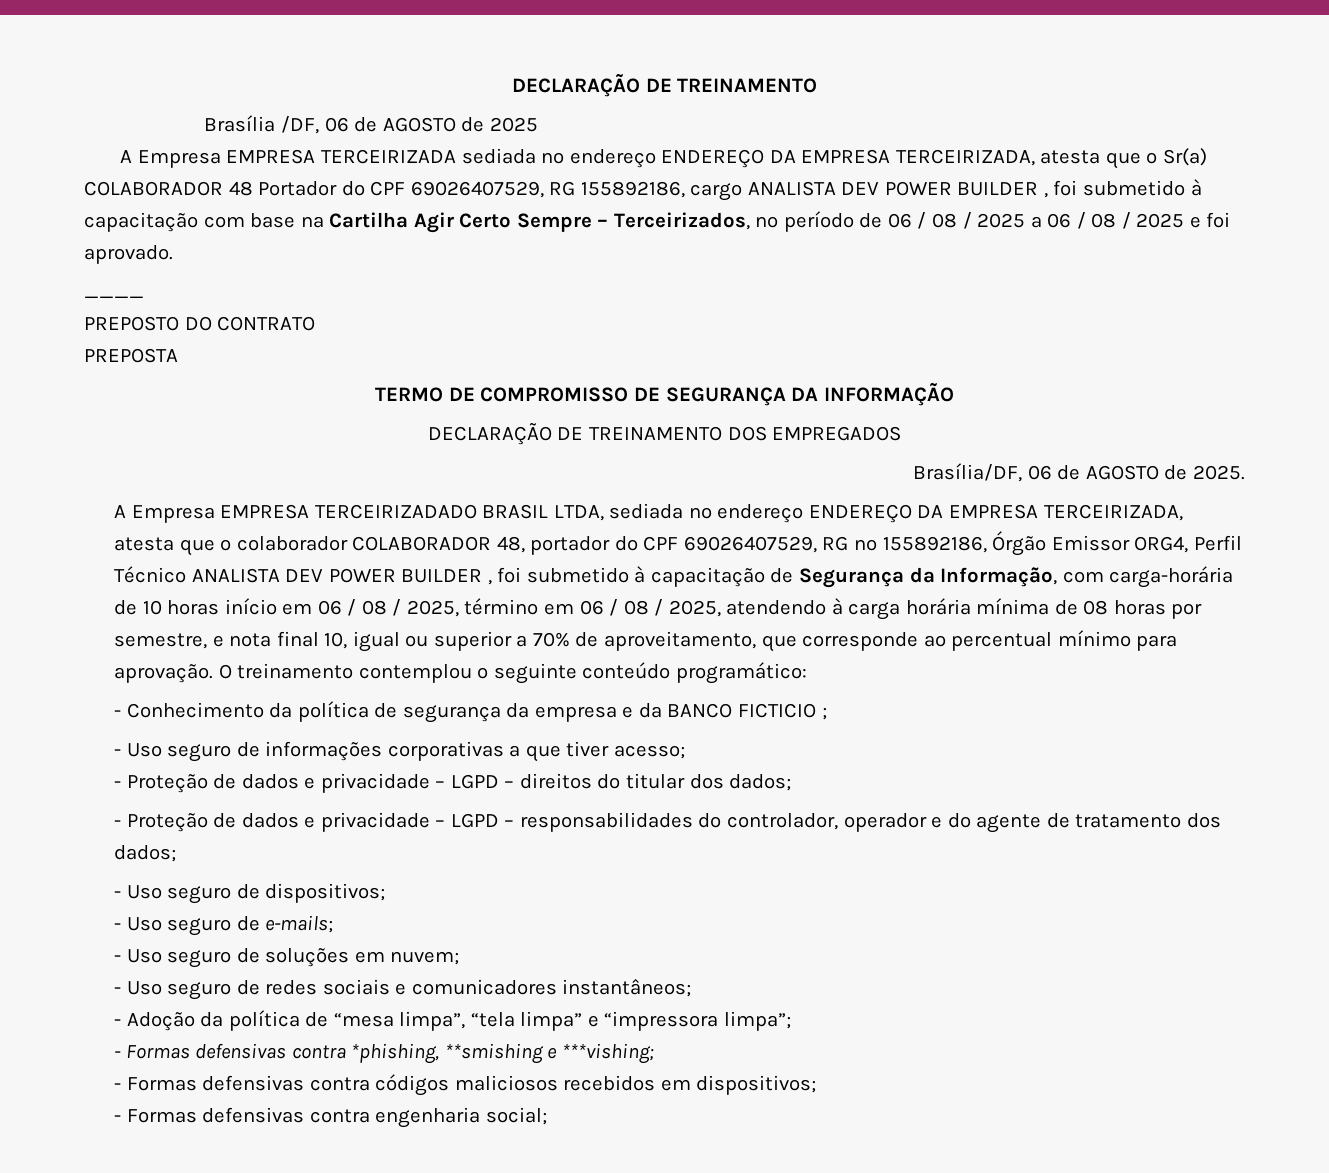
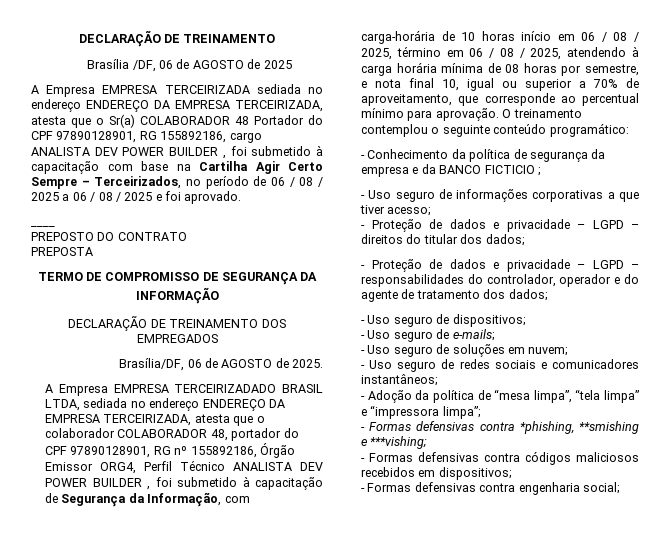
- A Empresa EMPRESA TERCEIRIZADA sediada no endereço ENDEREÇO DA EMPRESA TERCEIRIZADA, atesta que o Sr(a) COLABORADOR 48 Portador do CPF 69026407529, RG 155892186, cargo ANALISTA DEV POWER BUILDER , foi submetido à capacitação com base na Cartilha Agir Certo Sempre – Terceirizados, no período de 06 / 08 / 2025 a 06 / 08 / 2025 e foi aprovado.
+ A Empresa EMPRESA TERCEIRIZADA sediada no endereço ENDEREÇO DA EMPRESA TERCEIRIZADA, atesta que o Sr(a) COLABORADOR 48 Portador do CPF 97890128901, RG 155892186, cargo ANALISTA DEV POWER BUILDER , foi submetido à capacitação com base na Cartilha Agir Certo Sempre – Terceirizados, no período de 06 / 08 / 2025 a 06 / 08 / 2025 e foi aprovado.
- A Empresa EMPRESA TERCEIRIZADADO BRASIL LTDA, sediada no endereço ENDEREÇO DA EMPRESA TERCEIRIZADA, atesta que o colaborador COLABORADOR 48, portador do CPF 69026407529, RG nº 155892186, Órgão Emissor ORG4, Perfil Técnico ANALISTA DEV POWER BUILDER , foi submetido à capacitação de Segurança da Informação, com carga-horária de 10 horas início em 06 / 08 / 2025, término em 06 / 08 / 2025, atendendo à carga horária mínima de 08 horas por semestre, e nota final 10, igual ou superior a 70% de aproveitamento, que corresponde ao percentual mínimo para aprovação.
+ A Empresa EMPRESA TERCEIRIZADADO BRASIL LTDA, sediada no endereço ENDEREÇO DA EMPRESA TERCEIRIZADA, atesta que o colaborador COLABORADOR 48, portador do CPF 97890128901, RG nº 155892186, Órgão Emissor ORG4, Perfil Técnico ANALISTA DEV POWER BUILDER , foi submetido à capacitação de Segurança da Informação, com carga-horária de 10 horas início em 06 / 08 / 2025, término em 06 / 08 / 2025, atendendo à carga horária mínima de 08 horas por semestre, e nota final 10, igual ou superior a 70% de aproveitamento, que corresponde ao percentual mínimo para aprovação.

